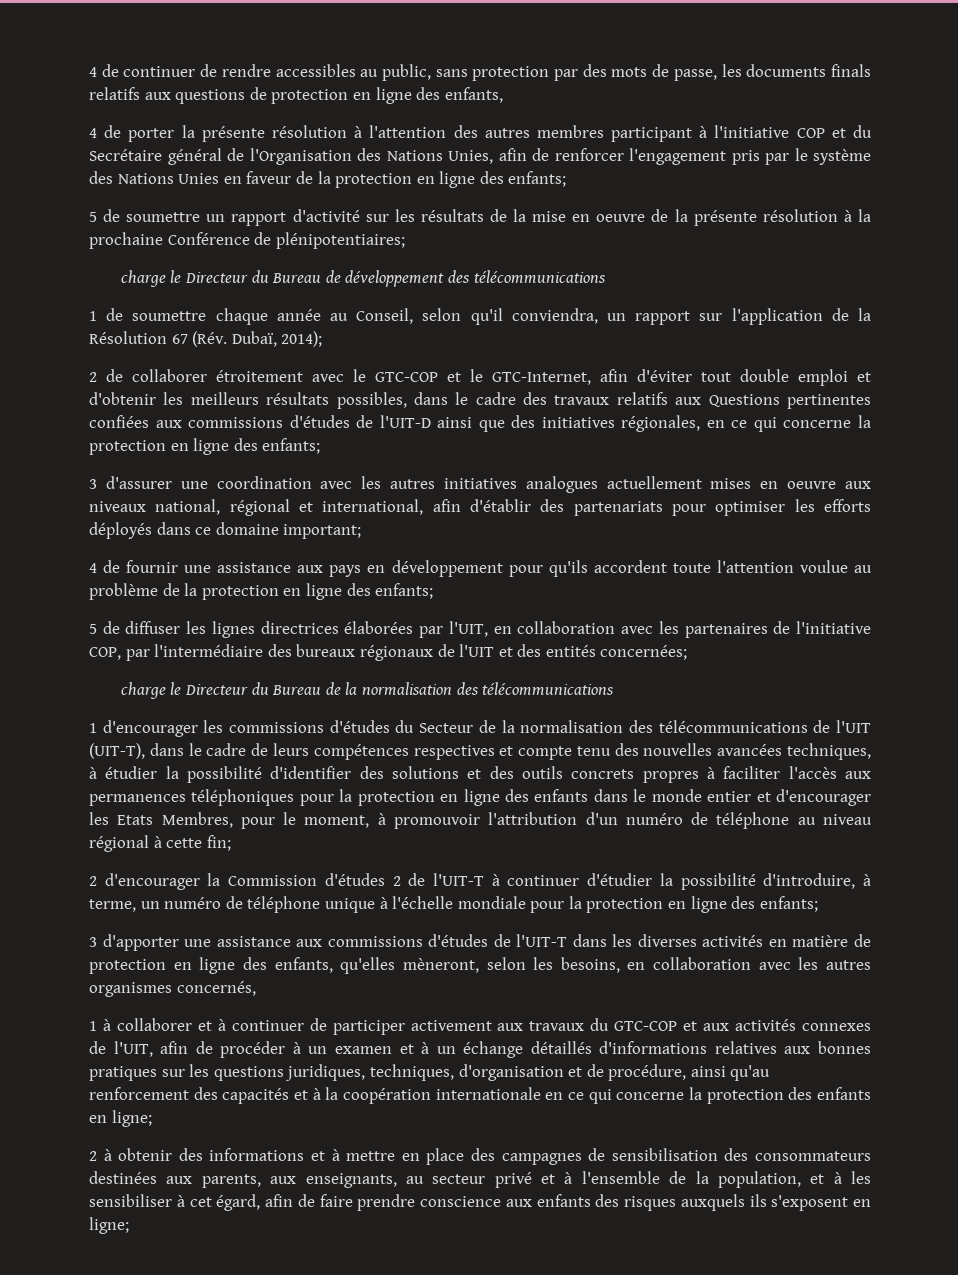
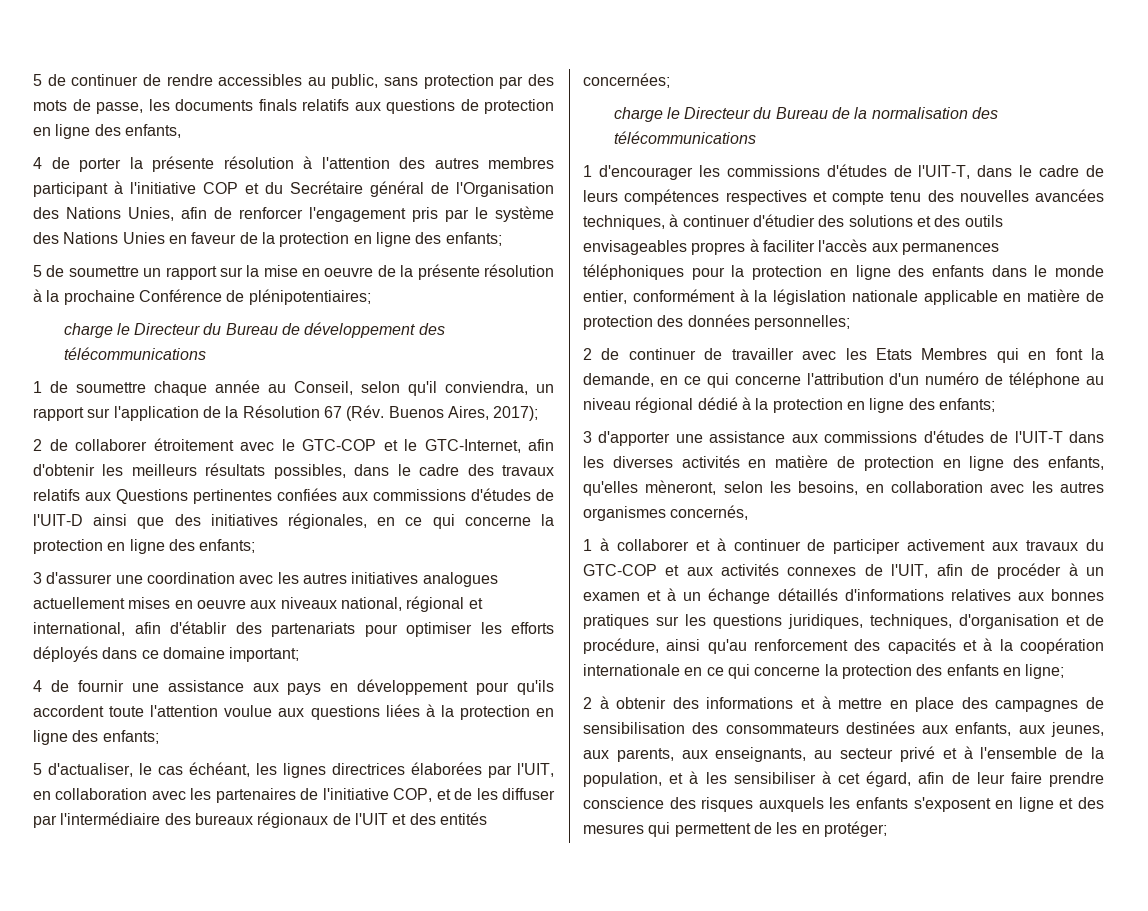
- 4 de continuer de rendre accessibles au public, sans protection par des mots de passe, les documents finals relatifs aux questions de protection en ligne des enfants,
+ 5 de continuer de rendre accessibles au public, sans protection par des mots de passe, les documents finals relatifs aux questions de protection en ligne des enfants,
- 5 de soumettre un rapport d'activité sur les résultats de la mise en oeuvre de la présente résolution à la prochaine Conférence de plénipotentiaires;
+ 5 de soumettre un rapport sur la mise en oeuvre de la présente résolution à la prochaine Conférence de plénipotentiaires;
- 1 de soumettre chaque année au Conseil, selon qu'il conviendra, un rapport sur l'application de la Résolution 67 (Rév. Dubaï, 2014);
+ 1 de soumettre chaque année au Conseil, selon qu'il conviendra, un rapport sur l'application de la Résolution 67 (Rév. Buenos Aires, 2017);
- 2 de collaborer étroitement avec le GTC-COP et le GTC-Internet, afin d'éviter tout double emploi et d'obtenir les meilleurs résultats possibles, dans le cadre des travaux relatifs aux Questions pertinentes confiées aux commissions d'études de l'UIT-D ainsi que des initiatives régionales, en ce qui concerne la protection en ligne des enfants;
+ 2 de collaborer étroitement avec le GTC-COP et le GTC-Internet, afin d'obtenir les meilleurs résultats possibles, dans le cadre des travaux relatifs aux Questions pertinentes confiées aux commissions d'études de l'UIT-D ainsi que des initiatives régionales, en ce qui concerne la protection en ligne des enfants;
- 4 de fournir une assistance aux pays en développement pour qu'ils accordent toute l'attention voulue au problème de la protection en ligne des enfants;
- 5 de diffuser les lignes directrices élaborées par l'UIT, en collaboration avec les partenaires de l'initiative COP, par l'intermédiaire des bureaux régionaux de l'UIT et des entités concernées;
+ 4 de fournir une assistance aux pays en développement pour qu'ils accordent toute l'attention voulue aux questions liées à la protection en ligne des enfants;
+ 5 d'actualiser, le cas échéant, les lignes directrices élaborées par l'UIT, en collaboration avec les partenaires de l'initiative COP, et de les diffuser par l'intermédiaire des bureaux régionaux de l'UIT et des entités concernées;
- 1 d'encourager les commissions d'études du Secteur de la normalisation des télécommunications de l'UIT (UIT-T), dans le cadre de leurs compétences respectives et compte tenu des nouvelles avancées techniques, à étudier la possibilité d'identifier des solutions et des outils concrets propres à faciliter l'accès aux permanences téléphoniques pour la protection en ligne des enfants dans le monde entier et d'encourager les Etats Membres, pour le moment, à promouvoir l'attribution d'un numéro de téléphone au niveau régional à cette fin;
- 2 d'encourager la Commission d'études 2 de l'UIT-T à continuer d'étudier la possibilité d'introduire, à terme, un numéro de téléphone unique à l'échelle mondiale pour la protection en ligne des enfants;
+ 1 d'encourager les commissions d'études de l'UIT-T, dans le cadre de leurs compétences respectives et compte tenu des nouvelles avancées techniques, à continuer d'étudier des solutions et des outils envisageables propres à faciliter l'accès aux permanences téléphoniques pour la protection en ligne des enfants dans le monde entier, conformément à la législation nationale applicable en matière de protection des données personnelles;
+ 2 de continuer de travailler avec les Etats Membres qui en font la demande, en ce qui concerne l'attribution d'un numéro de téléphone au niveau régional dédié à la protection en ligne des enfants;
- 2 à obtenir des informations et à mettre en place des campagnes de sensibilisation des consommateurs destinées aux parents, aux enseignants, au secteur privé et à l'ensemble de la population, et à les sensibiliser à cet égard, afin de faire prendre conscience aux enfants des risques auxquels ils s'exposent en ligne;
+ 2 à obtenir des informations et à mettre en place des campagnes de sensibilisation des consommateurs destinées aux enfants, aux jeunes, aux parents, aux enseignants, au secteur privé et à l'ensemble de la population, et à les sensibiliser à cet égard, afin de leur faire prendre conscience des risques auxquels les enfants s'exposent en ligne et des mesures qui permettent de les en protéger;

